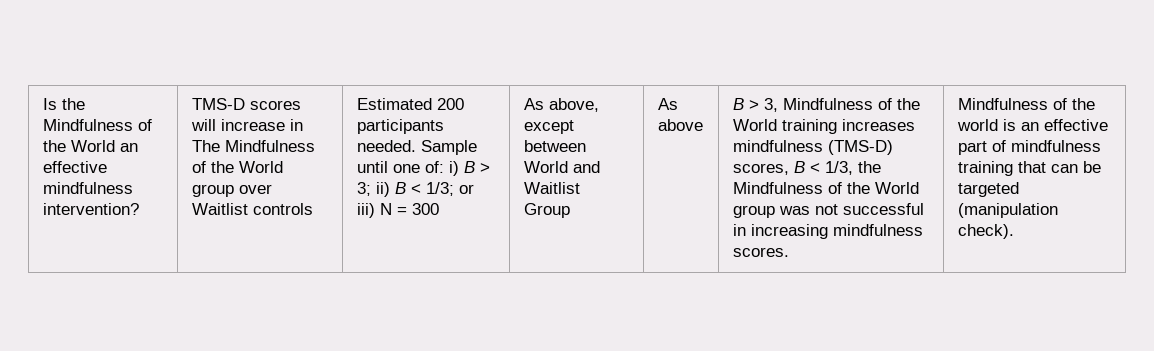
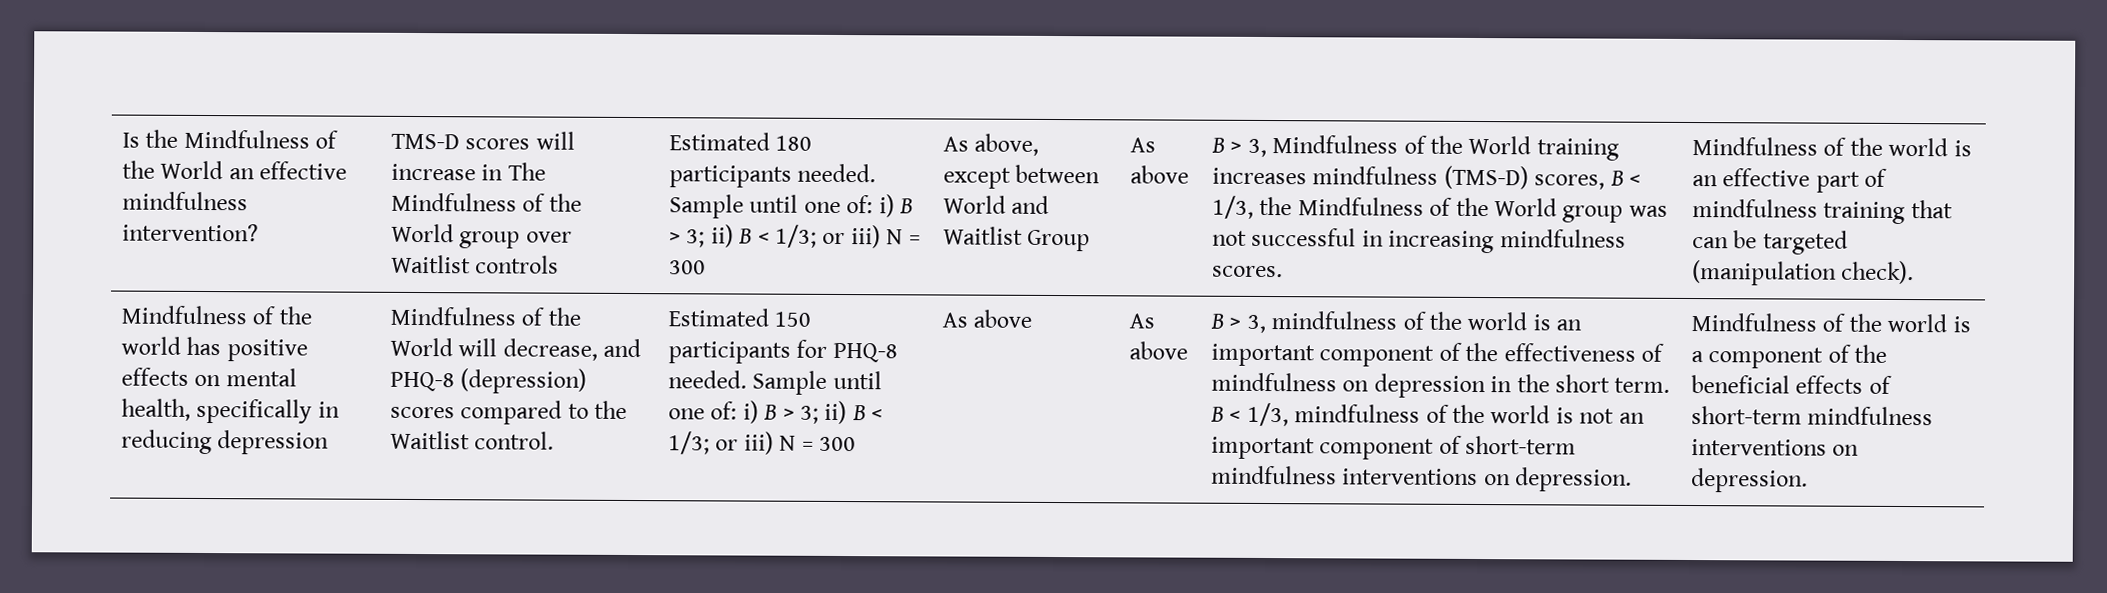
- Estimated 200 participants needed.
+ Estimated 180 participants needed.
+ Mindfulness of the world has positive effects on mental health, specifically in reducing depression | Mindfulness of the World will decrease, and PHQ-8 (depression) scores compared to the Waitlist control. | Estimated 150 participants for PHQ-8 needed. Sample until one of: i) B > 3; ii) B < 1/3; or iii) N = 300 | As above | As above | B > 3, mindfulness of the world is an important component of the effectiveness of mindfulness on depression in the short term. B < 1/3, mindfulness of the world is not an important component of short-term mindfulness interventions on depression. | Mindfulness of the world is a component of the beneficial effects of short-term mindfulness interventions on depression.

